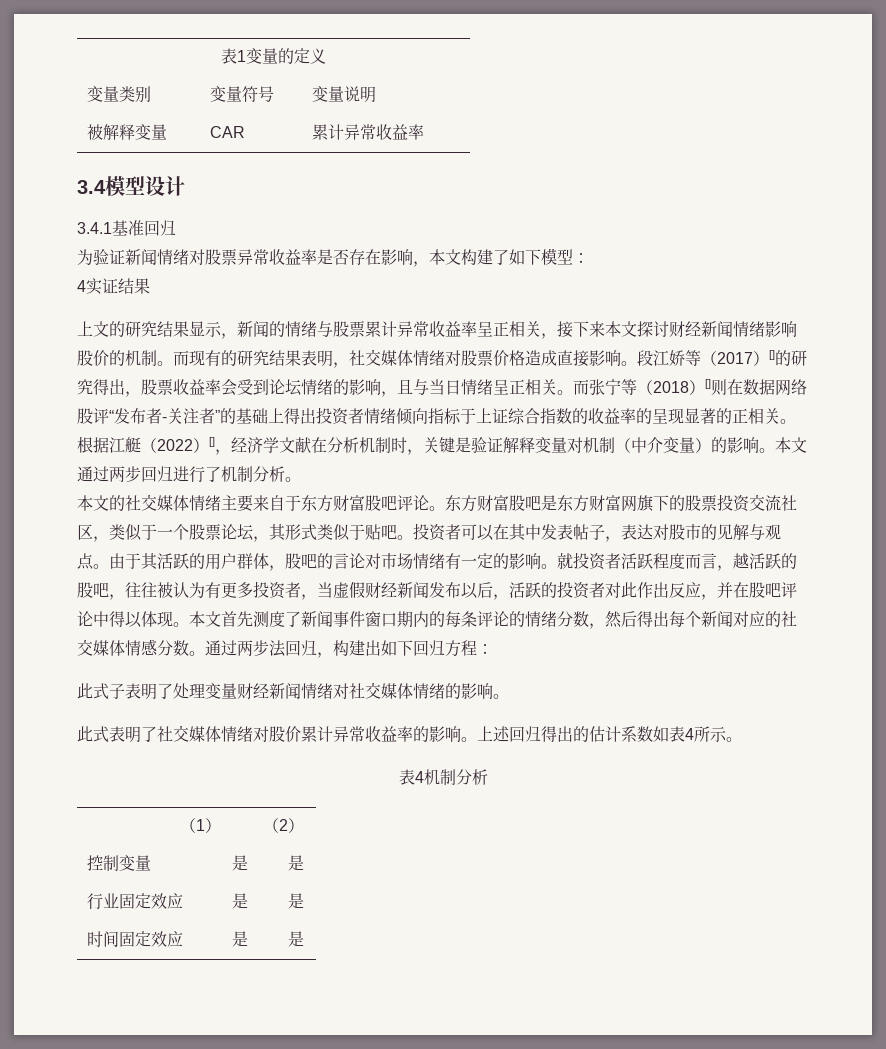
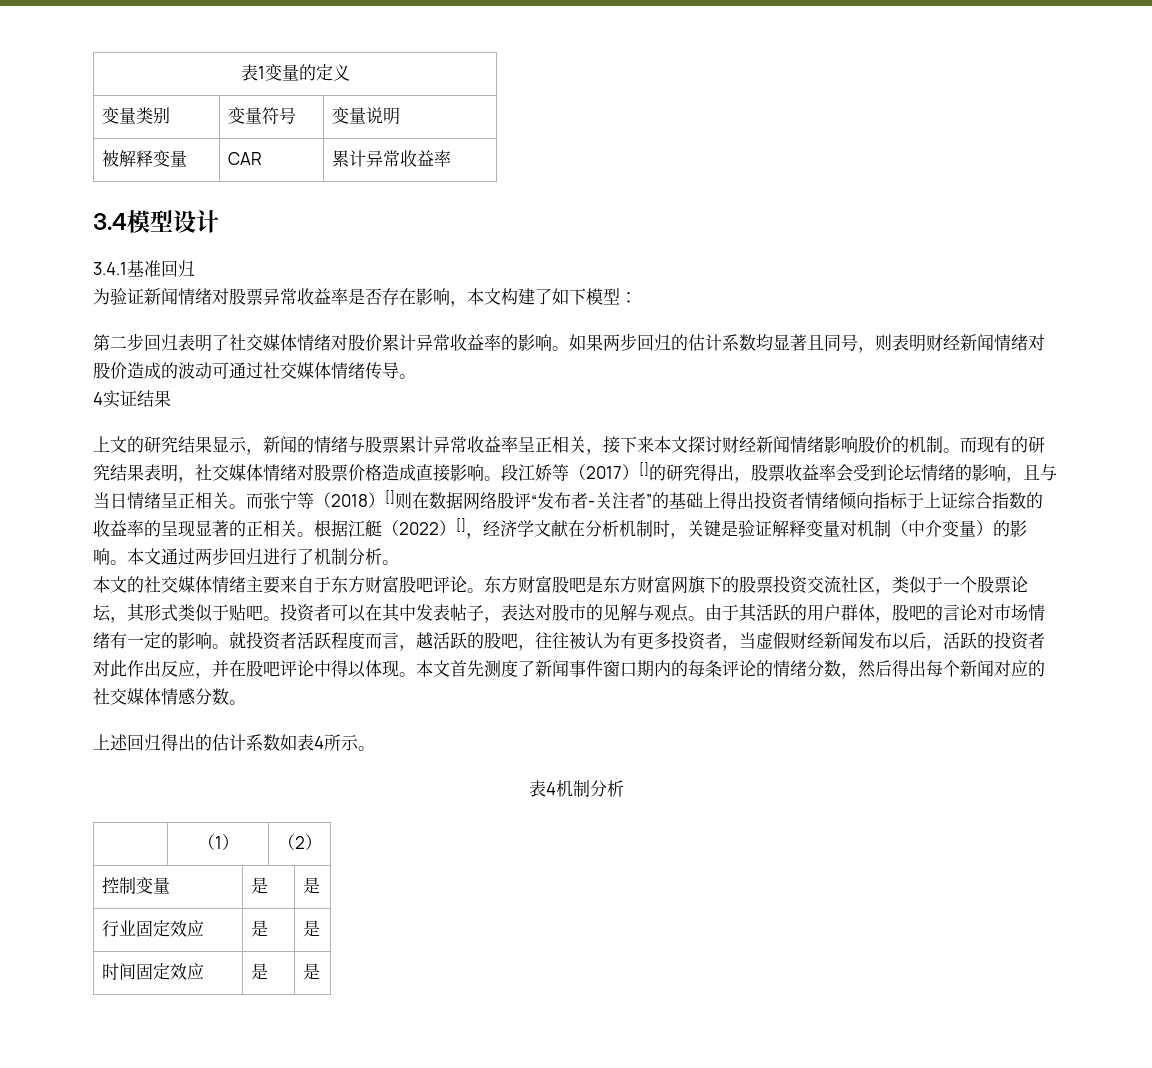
+ 第二步回归表明了社交媒体情绪对股价累计异常收益率的影响。如果两步回归的估计系数均显著且同号，则表明财经新闻情绪对股价造成的波动可通过社交媒体情绪传导。
- 本文首先测度了新闻事件窗口期内的每条评论的情绪分数，然后得出每个新闻对应的社交媒体情感分数。通过两步法回归，构建出如下回归方程：
- 此式子表明了处理变量财经新闻情绪对社交媒体情绪的影响。
- 此式表明了社交媒体情绪对股价累计异常收益率的影响。上述回归得出的估计系数如表4所示。
+ 本文首先测度了新闻事件窗口期内的每条评论的情绪分数，然后得出每个新闻对应的社交媒体情感分数。
+ 上述回归得出的估计系数如表4所示。

